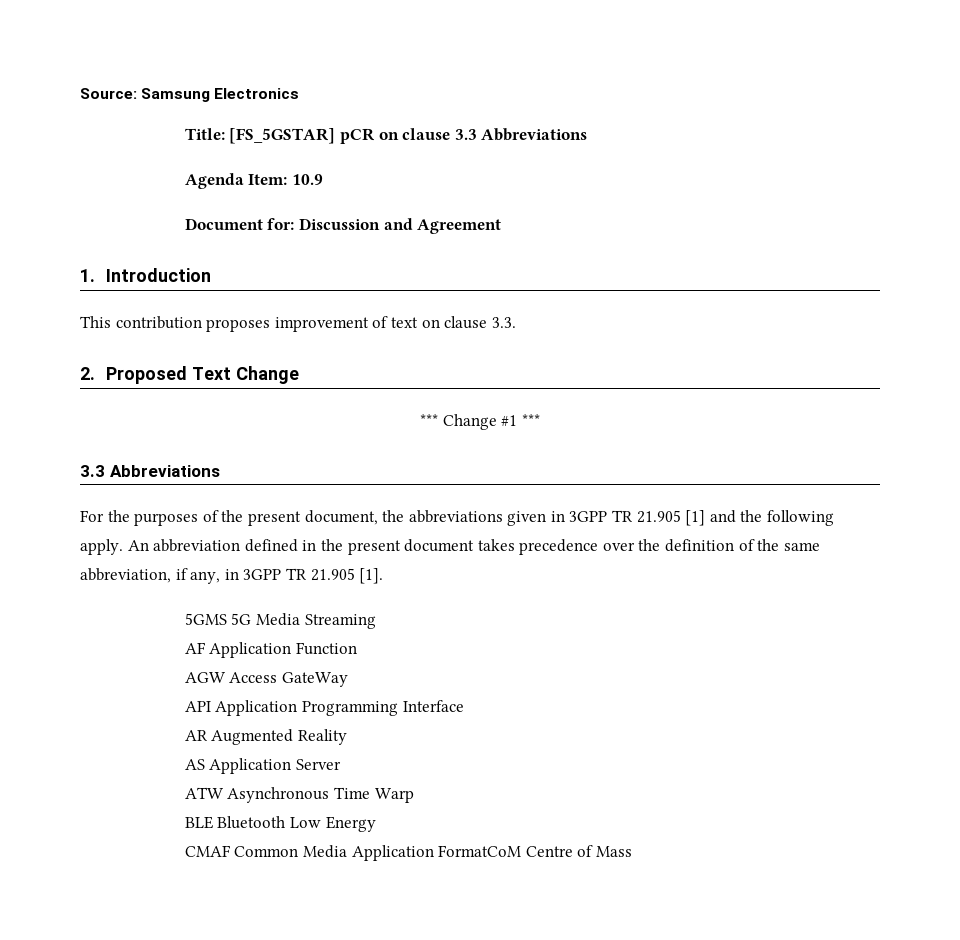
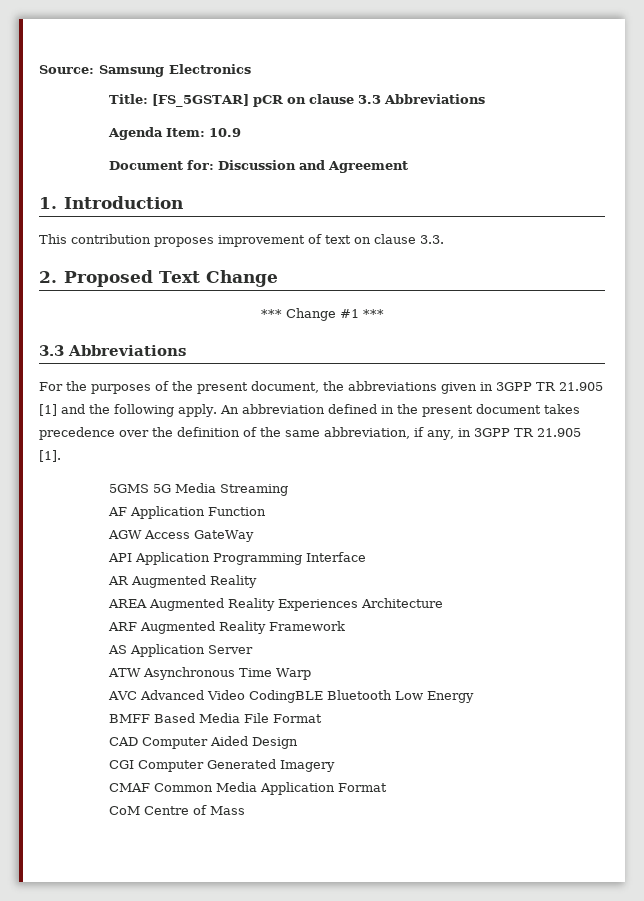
+ AREA Augmented Reality Experiences Architecture
+ ARF Augmented Reality Framework
- BLE Bluetooth Low Energy
+ AVC Advanced Video CodingBLE Bluetooth Low Energy
+ BMFF Based Media File Format
+ CAD Computer Aided Design
+ CGI Computer Generated Imagery
- CMAF Common Media Application FormatCoM Centre of Mass
+ CMAF Common Media Application Format
+ CoM Centre of Mass

